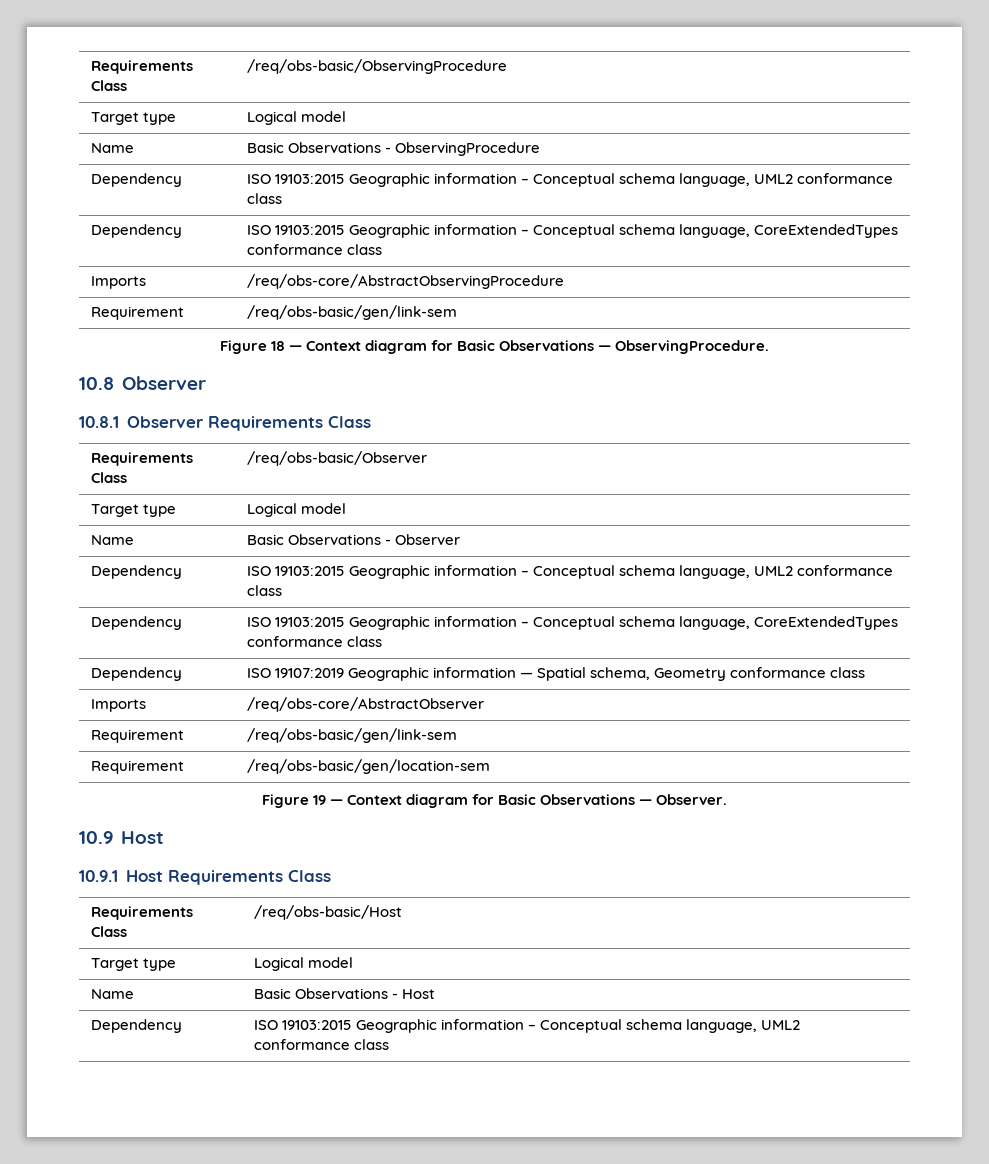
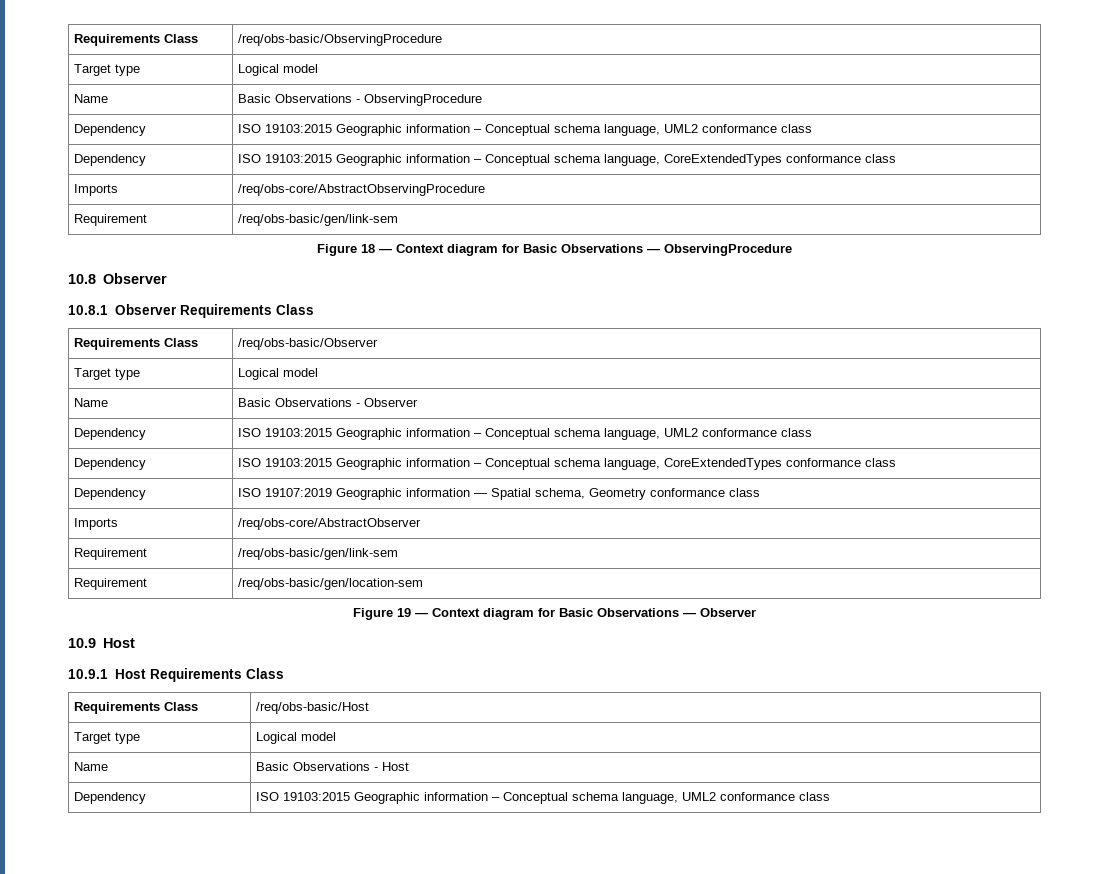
- Figure 18 — Context diagram for Basic Observations — ObservingProcedure.
+ Figure 18 — Context diagram for Basic Observations — ObservingProcedure
- Figure 19 — Context diagram for Basic Observations — Observer.
+ Figure 19 — Context diagram for Basic Observations — Observer

